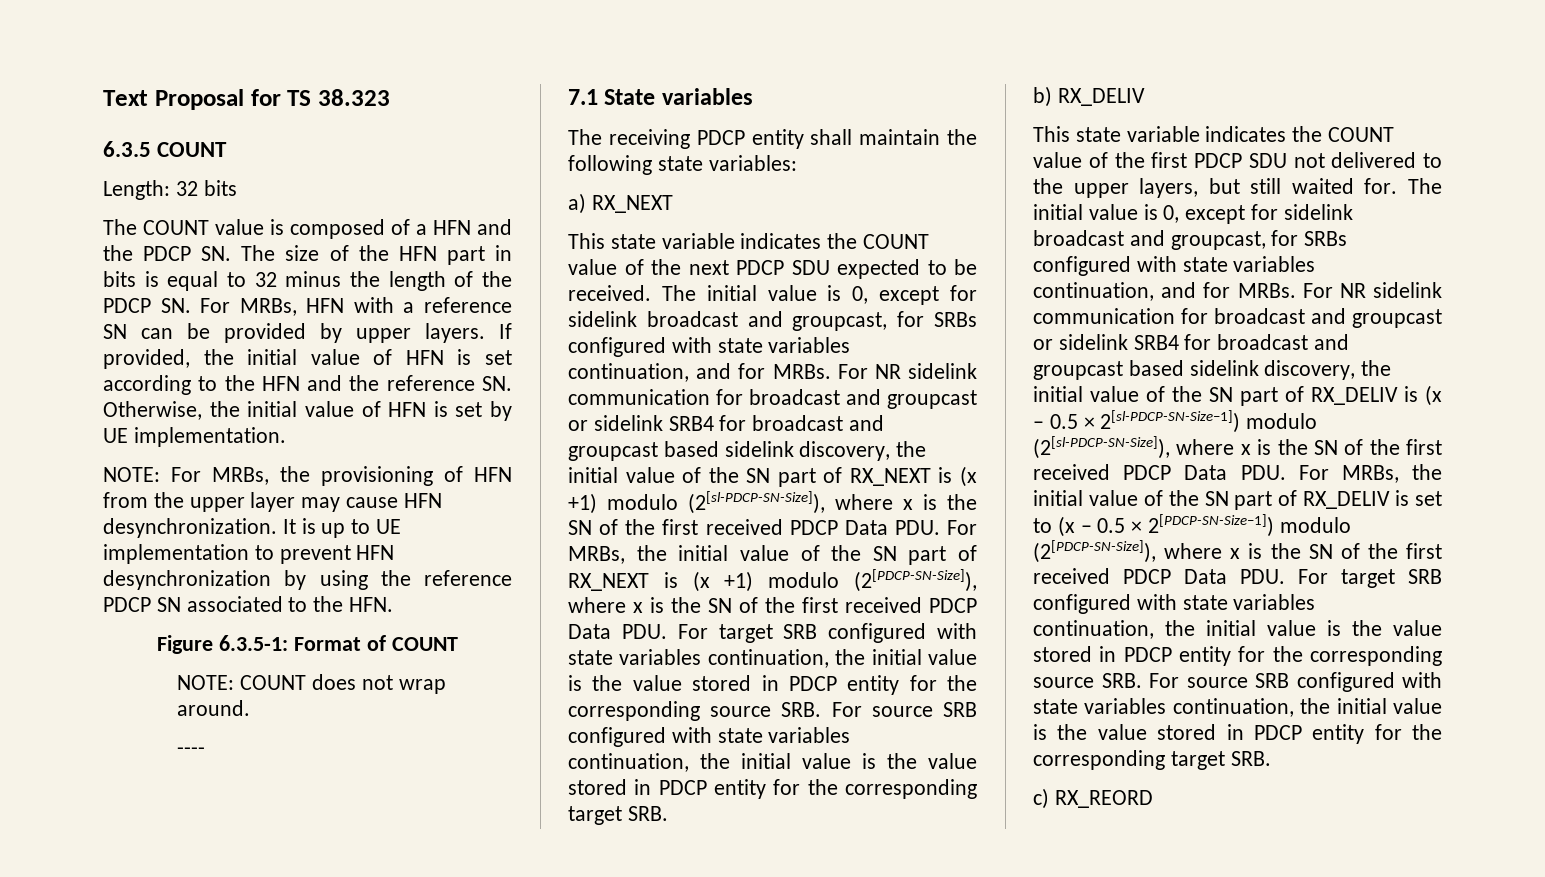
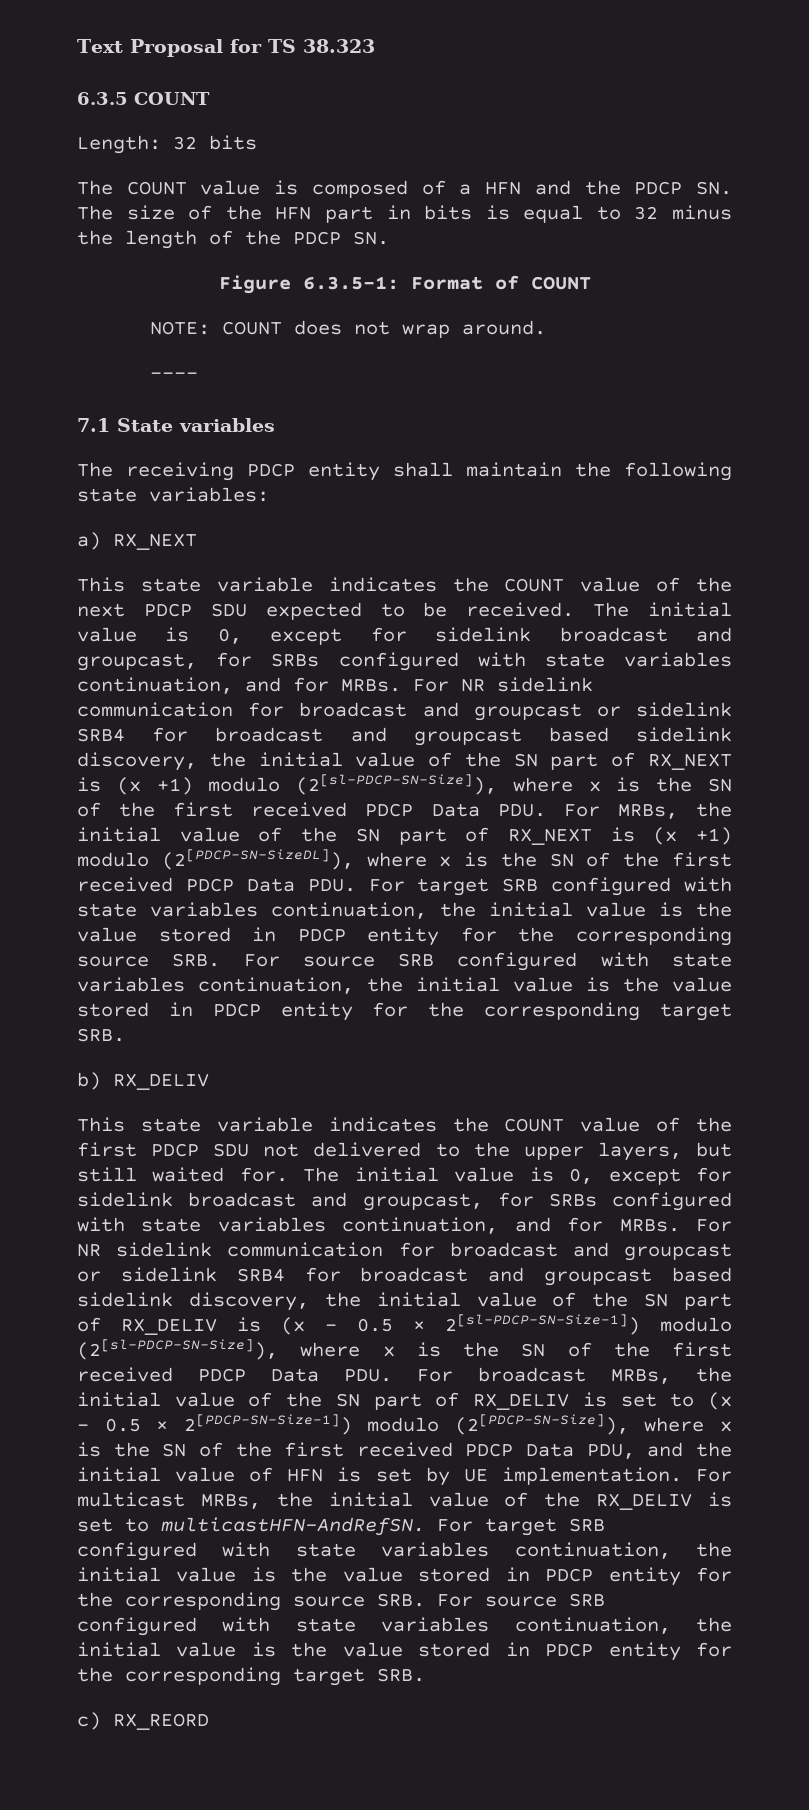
- The COUNT value is composed of a HFN and the PDCP SN. The size of the HFN part in bits is equal to 32 minus the length of the PDCP SN. For MRBs, HFN with a reference SN can be provided by upper layers. If provided, the initial value of HFN is set according to the HFN and the reference SN. Otherwise, the initial value of HFN is set by UE implementation.
- NOTE: For MRBs, the provisioning of HFN from the upper layer may cause HFN desynchronization. It is up to UE implementation to prevent HFN desynchronization by using the reference PDCP SN associated to the HFN.
+ The COUNT value is composed of a HFN and the PDCP SN. The size of the HFN part in bits is equal to 32 minus the length of the PDCP SN.
- For NR sidelink communication for broadcast and groupcast or sidelink SRB4 for broadcast and groupcast based sidelink discovery, the initial value of the SN part of RX_NEXT is (x +1) modulo (2[sl-PDCP-SN-Size]), where x is the SN of the first received PDCP Data PDU. For MRBs, the initial value of the SN part of RX_NEXT is (x +1) modulo (2[PDCP-SN-Size]), where x is the SN of the first received PDCP Data PDU. For target SRB configured with state variables continuation, the initial value is the value stored in PDCP entity for the corresponding source SRB. For source SRB configured with state variables continuation, the initial value is the value stored in PDCP entity for the corresponding target SRB.
+ For NR sidelink communication for broadcast and groupcast or sidelink SRB4 for broadcast and groupcast based sidelink discovery, the initial value of the SN part of RX_NEXT is (x +1) modulo (2[sl-PDCP-SN-Size]), where x is the SN of the first received PDCP Data PDU. For MRBs, the initial value of the SN part of RX_NEXT is (x +1) modulo (2[PDCP-SN-SizeDL]), where x is the SN of the first received PDCP Data PDU. For target SRB configured with state variables continuation, the initial value is the value stored in PDCP entity for the corresponding source SRB. For source SRB configured with state variables continuation, the initial value is the value stored in PDCP entity for the corresponding target SRB.
- For NR sidelink communication for broadcast and groupcast or sidelink SRB4 for broadcast and groupcast based sidelink discovery, the initial value of the SN part of RX_DELIV is (x – 0.5 × 2[sl-PDCP-SN-Size–1]) modulo (2[sl-PDCP-SN-Size]), where x is the SN of the first received PDCP Data PDU. For MRBs, the initial value of the SN part of RX_DELIV is set to (x – 0.5 × 2[PDCP-SN-Size–1]) modulo (2[PDCP-SN-Size]), where x is the SN of the first received PDCP Data PDU. For target SRB configured with state variables continuation, the initial value is the value stored in PDCP entity for the corresponding source SRB. For source SRB configured with state variables continuation, the initial value is the value stored in PDCP entity for the corresponding target SRB.
+ For NR sidelink communication for broadcast and groupcast or sidelink SRB4 for broadcast and groupcast based sidelink discovery, the initial value of the SN part of RX_DELIV is (x – 0.5 × 2[sl-PDCP-SN-Size–1]) modulo (2[sl-PDCP-SN-Size]), where x is the SN of the first received PDCP Data PDU. For broadcast MRBs, the initial value of the SN part of RX_DELIV is set to (x – 0.5 × 2[PDCP-SN-Size–1]) modulo (2[PDCP-SN-Size]), where x is the SN of the first received PDCP Data PDU, and the initial value of HFN is set by UE implementation. For multicast MRBs, the initial value of the RX_DELIV is set to multicastHFN-AndRefSN. For target SRB configured with state variables continuation, the initial value is the value stored in PDCP entity for the corresponding source SRB. For source SRB configured with state variables continuation, the initial value is the value stored in PDCP entity for the corresponding target SRB.

